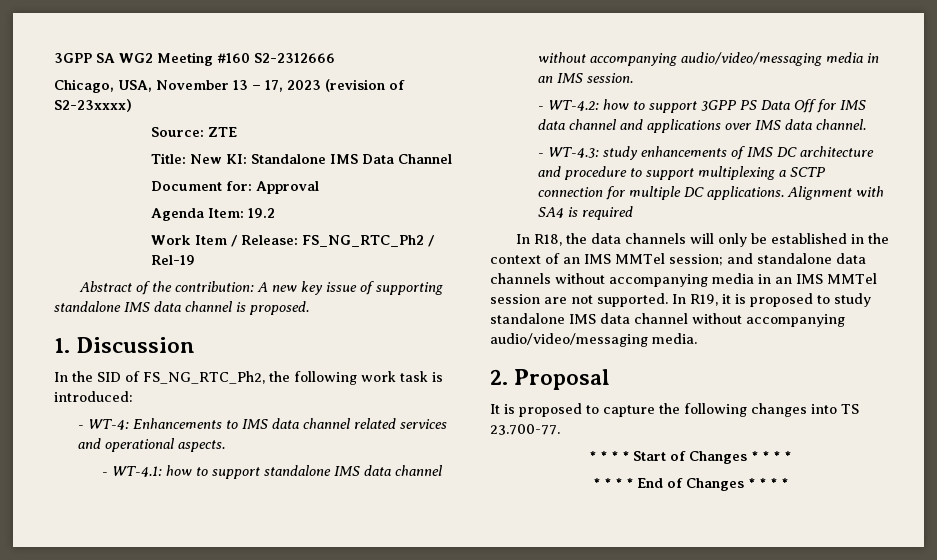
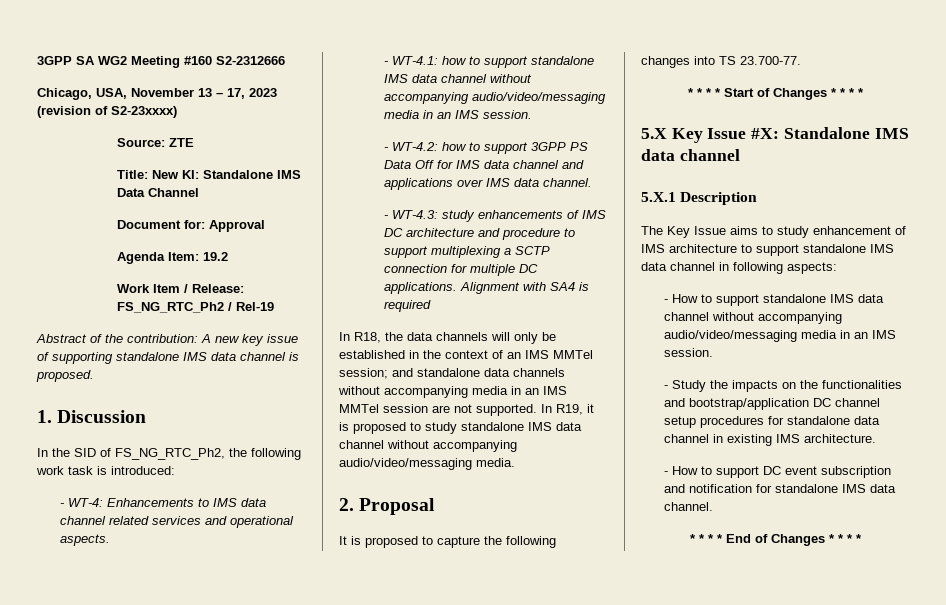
+ 5.X Key Issue #X: Standalone IMS data channel
+ 5.X.1 Description
+ The Key Issue aims to study enhancement of IMS architecture to support standalone IMS data channel in following aspects:
+ - How to support standalone IMS data channel without accompanying audio/video/messaging media in an IMS session.
+ - Study the impacts on the functionalities and bootstrap/application DC channel setup procedures for standalone data channel in existing IMS architecture.
+ - How to support DC event subscription and notification for standalone IMS data channel.

